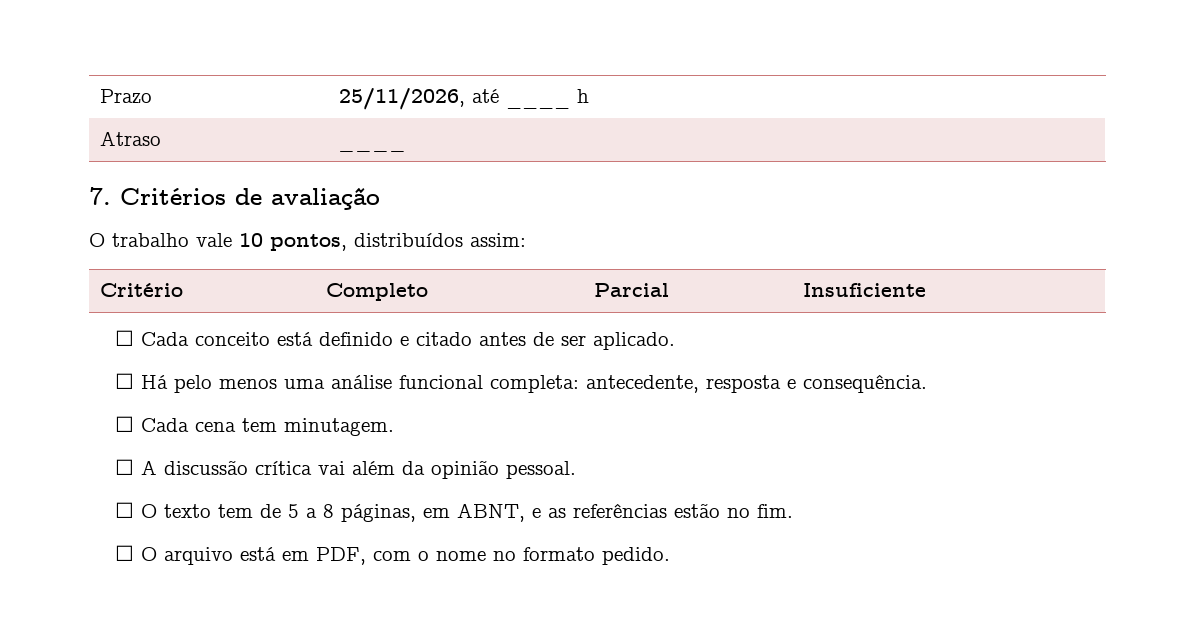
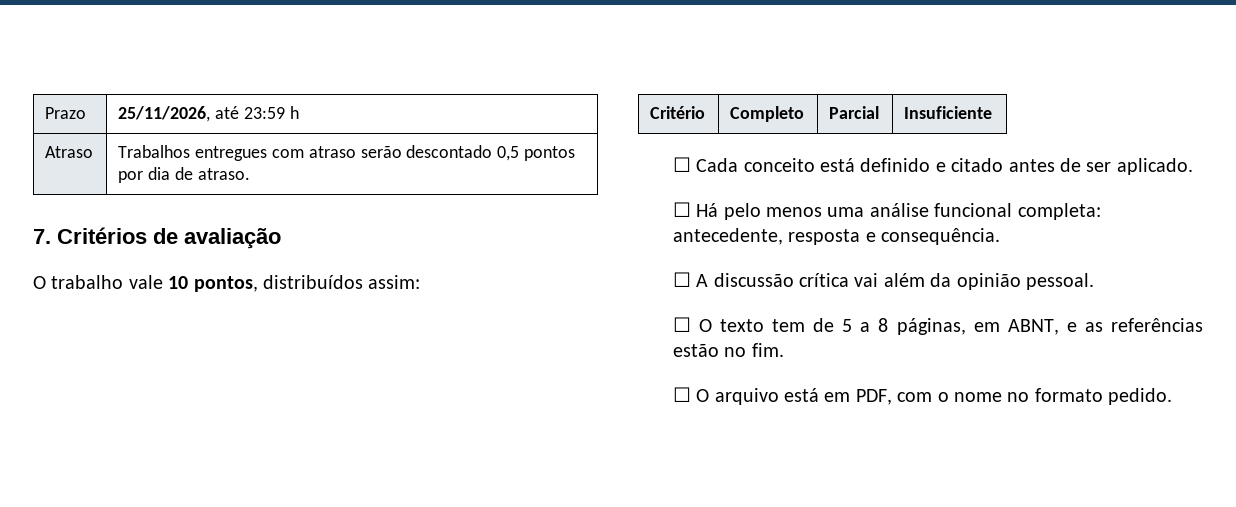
- Prazo | 25/11/2026, até ____ h
+ Prazo | 25/11/2026, até 23:59 h
- Atraso | ____
+ Atraso | Trabalhos entregues com atraso serão descontado 0,5 pontos por dia de atraso.
- ☐ Cada cena tem minutagem.

